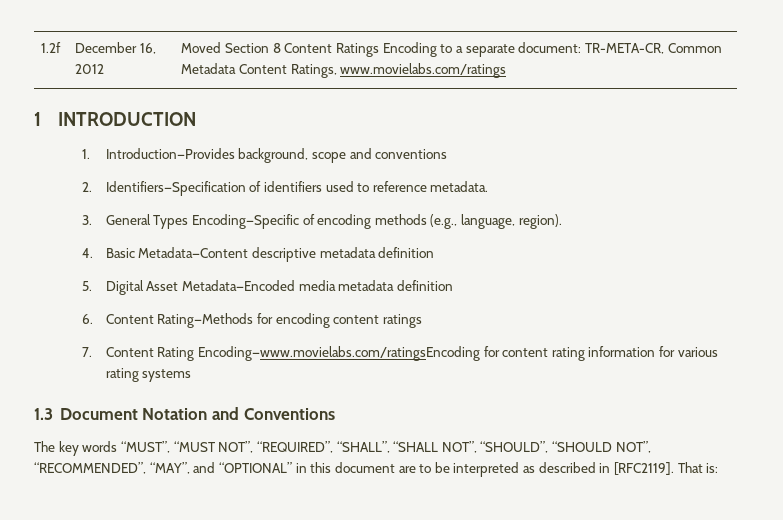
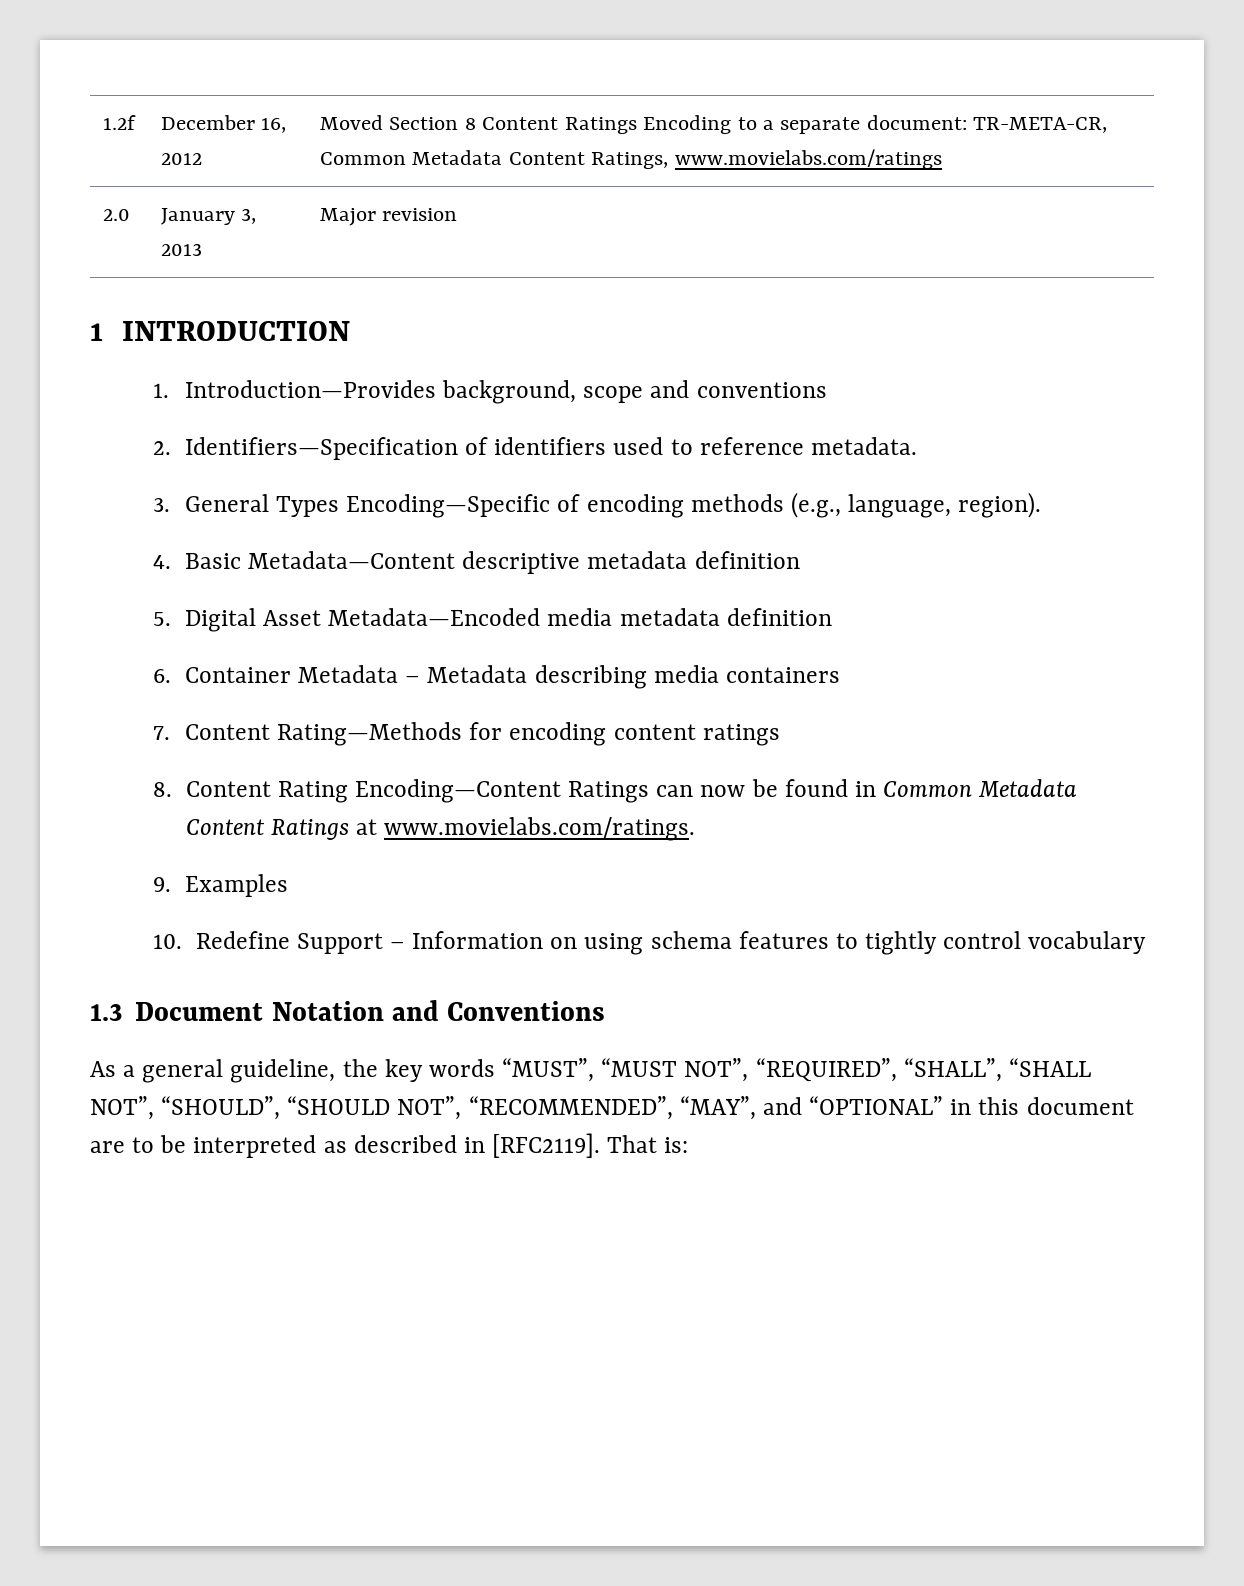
+ 2.0 | January 3, 2013 | Major revision
- 6. Content Rating—Methods for encoding content ratings
+ 6. Container Metadata – Metadata describing media containers
+ 7. Content Rating—Methods for encoding content ratings
- 7. Content Rating Encoding—www.movielabs.com/ratingsEncoding for content rating information for various rating systems
+ 8. Content Rating Encoding—Content Ratings can now be found in Common Metadata Content Ratings at www.movielabs.com/ratings.
+ 9. Examples
+ 10. Redefine Support – Information on using schema features to tightly control vocabulary
- The key words “MUST”, “MUST NOT”, “REQUIRED”, “SHALL”, “SHALL NOT”, “SHOULD”, “SHOULD NOT”, “RECOMMENDED”, “MAY”, and “OPTIONAL” in this document are to be interpreted as described in [RFC2119].
+ As a general guideline, the key words “MUST”, “MUST NOT”, “REQUIRED”, “SHALL”, “SHALL NOT”, “SHOULD”, “SHOULD NOT”, “RECOMMENDED”, “MAY”, and “OPTIONAL” in this document are to be interpreted as described in [RFC2119].

